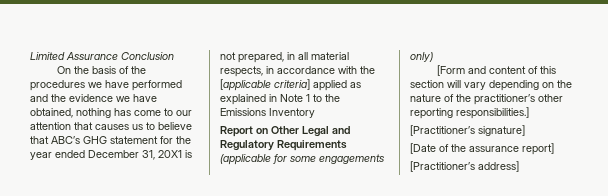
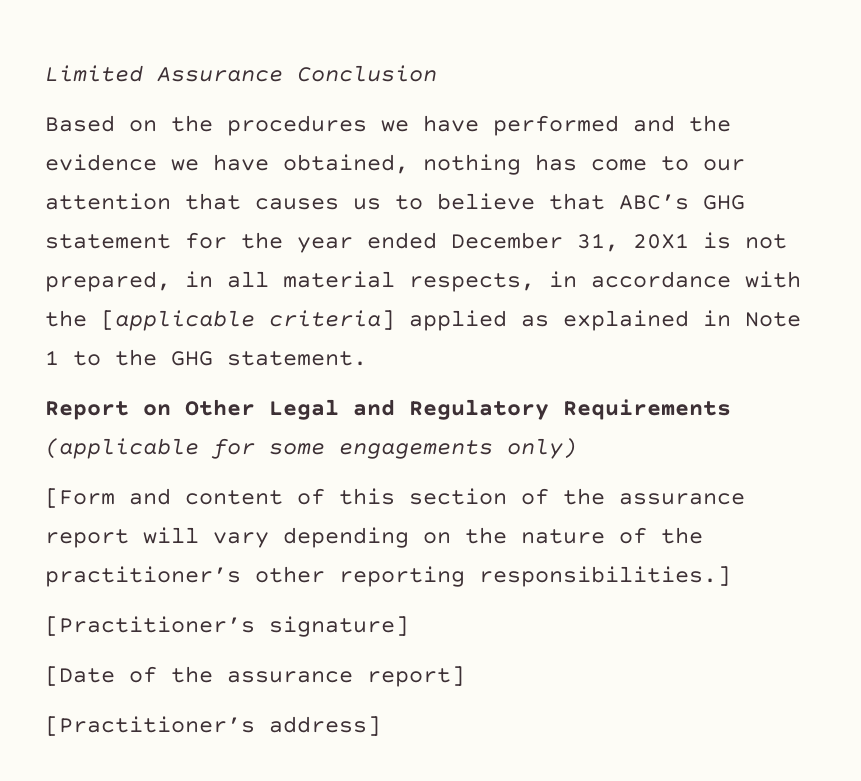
- On the basis of the procedures we have performed and the evidence we have obtained, nothing has come to our attention that causes us to believe that ABC’s GHG statement for the year ended December 31, 20X1 is not prepared, in all material respects, in accordance with the [applicable criteria] applied as explained in Note 1 to the Emissions Inventory
+ Based on the procedures we have performed and the evidence we have obtained, nothing has come to our attention that causes us to believe that ABC’s GHG statement for the year ended December 31, 20X1 is not prepared, in all material respects, in accordance with the [applicable criteria] applied as explained in Note 1 to the GHG statement.
- [Form and content of this section will vary depending on the nature of the practitioner’s other reporting responsibilities.]
+ [Form and content of this section of the assurance report will vary depending on the nature of the practitioner’s other reporting responsibilities.]

